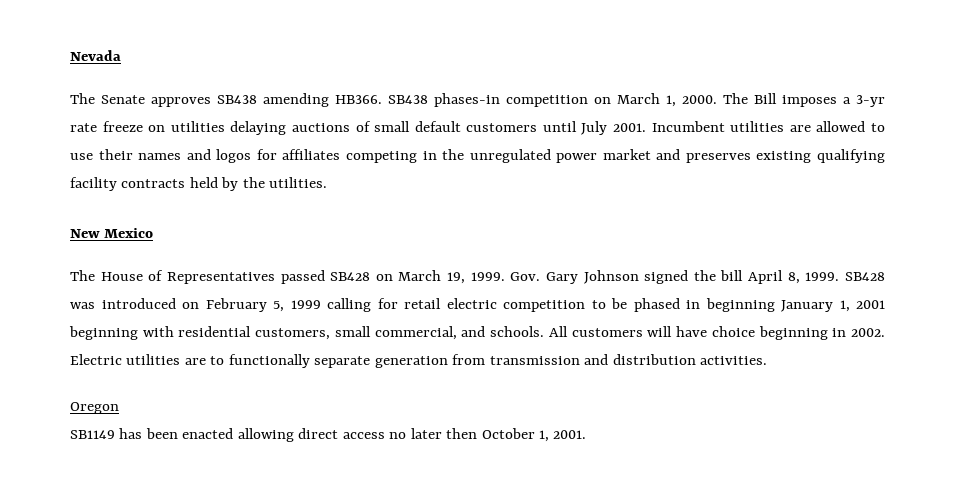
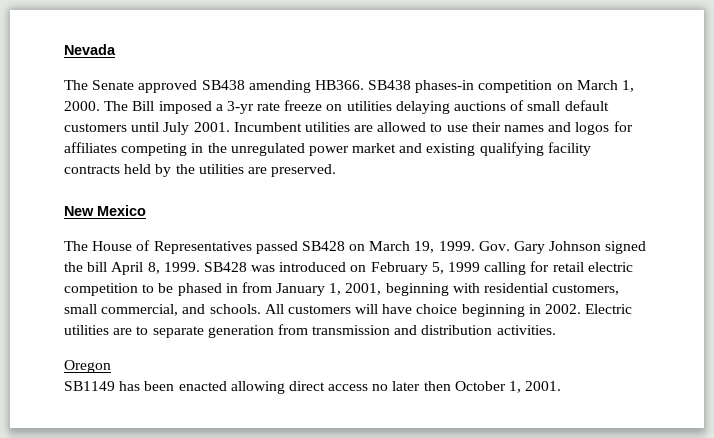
- The Senate approves SB438 amending HB366.
+ The Senate approved SB438 amending HB366.
- The Bill imposes a 3-yr rate freeze on utilities delaying auctions of small default customers until July 2001.
+ The Bill imposed a 3-yr rate freeze on utilities delaying auctions of small default customers until July 2001.
- Incumbent utilities are allowed to use their names and logos for affiliates competing in the unregulated power market and preserves existing qualifying facility contracts held by the utilities.
+ Incumbent utilities are allowed to use their names and logos for affiliates competing in the unregulated power market and existing qualifying facility contracts held by the utilities are preserved.
- SB428 was introduced on February 5, 1999 calling for retail electric competition to be phased in beginning January 1, 2001 beginning with residential customers, small commercial, and schools.
+ SB428 was introduced on February 5, 1999 calling for retail electric competition to be phased in from January 1, 2001, beginning with residential customers, small commercial, and schools.
- Electric utilities are to functionally separate generation from transmission and distribution activities.
+ Electric utilities are to separate generation from transmission and distribution activities.

